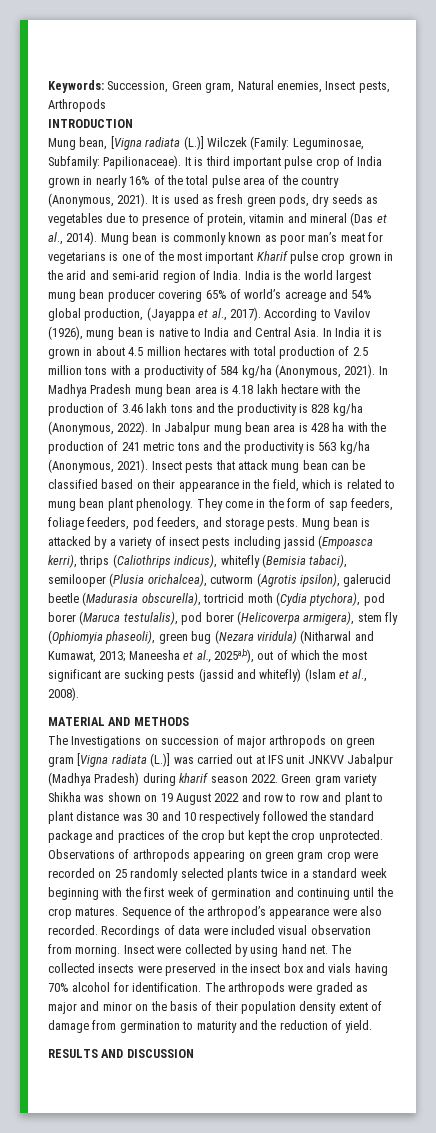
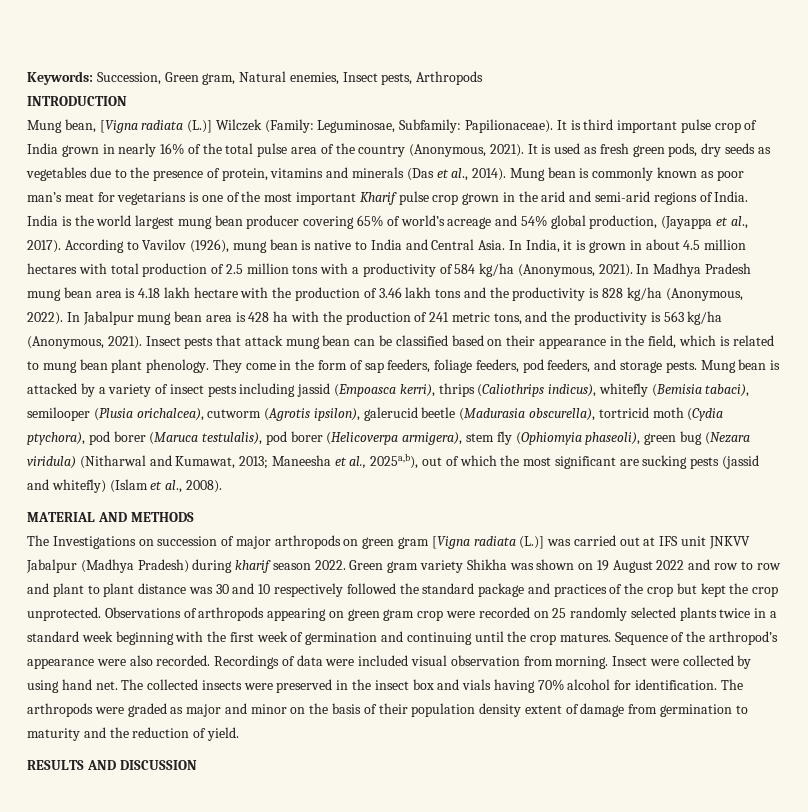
- It is used as fresh green pods, dry seeds as vegetables due to presence of protein, vitamin and mineral (Das et al., 2014).
+ It is used as fresh green pods, dry seeds as vegetables due to the presence of protein, vitamins and minerals (Das et al., 2014).
- Mung bean is commonly known as poor man’s meat for vegetarians is one of the most important Kharif pulse crop grown in the arid and semi-arid region of India.
+ Mung bean is commonly known as poor man’s meat for vegetarians is one of the most important Kharif pulse crop grown in the arid and semi-arid regions of India.
- In India it is grown in about 4.5 million hectares with total production of 2.5 million tons with a productivity of 584 kg/ha (Anonymous, 2021).
+ In India, it is grown in about 4.5 million hectares with total production of 2.5 million tons with a productivity of 584 kg/ha (Anonymous, 2021).
- In Jabalpur mung bean area is 428 ha with the production of 241 metric tons and the productivity is 563 kg/ha (Anonymous, 2021).
+ In Jabalpur mung bean area is 428 ha with the production of 241 metric tons, and the productivity is 563 kg/ha (Anonymous, 2021).

